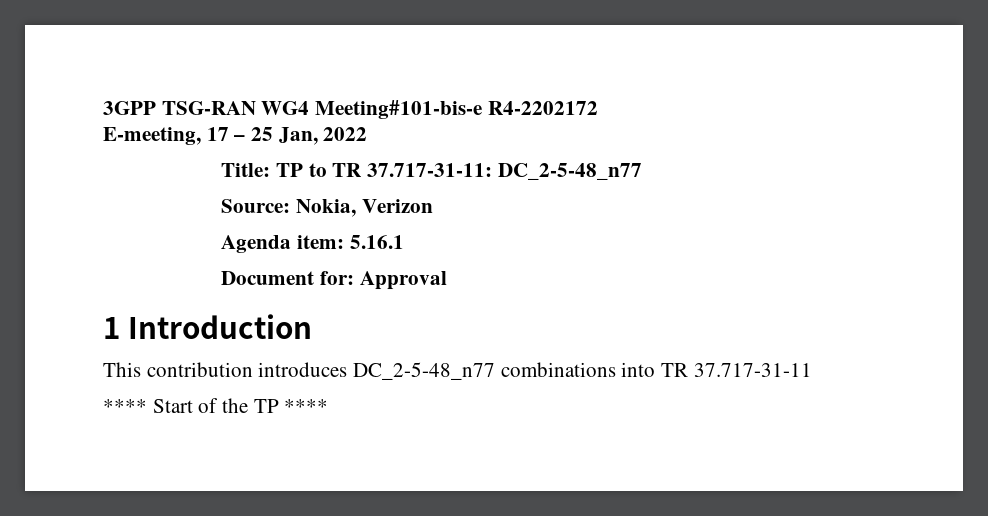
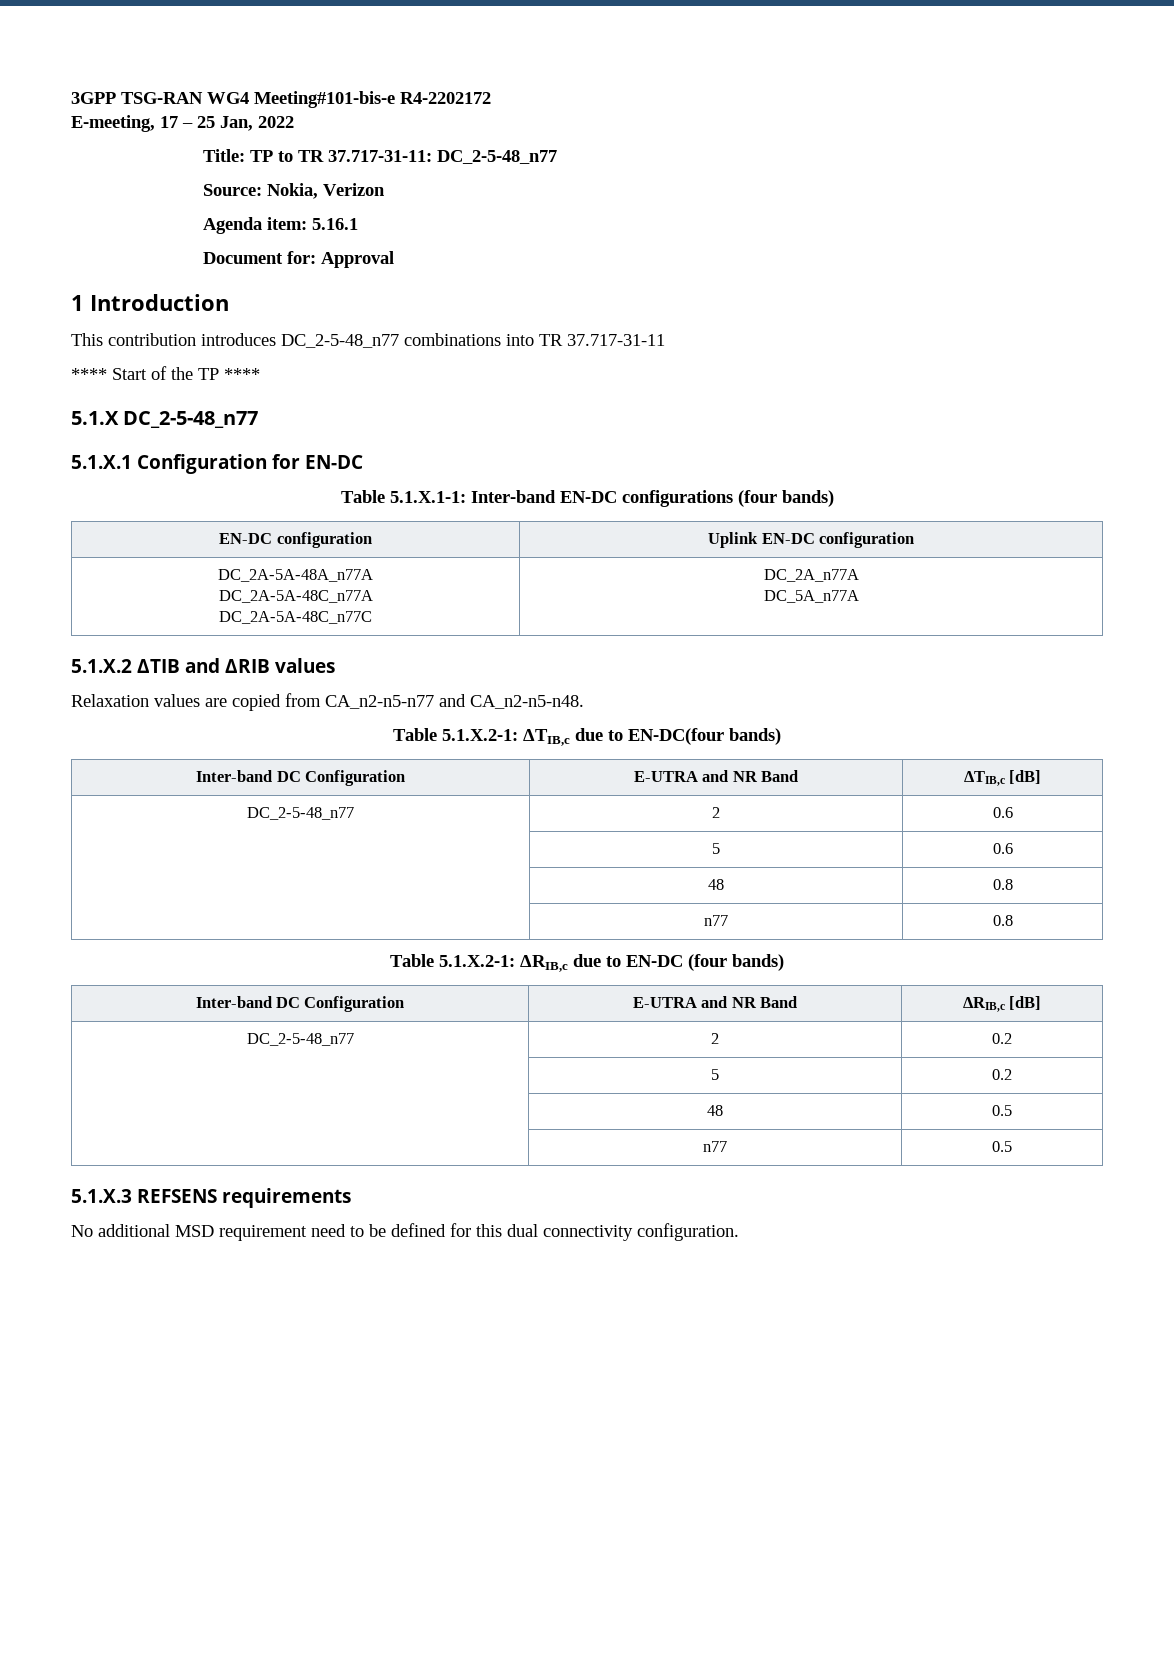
+ 5.1.X DC_2-5-48_n77
+ 5.1.X.1 Configuration for EN-DC
+ Table 5.1.X.1-1: Inter-band EN-DC configurations (four bands)
+ EN-DC configuration | Uplink EN-DC configuration
+ DC_2A-5A-48A_n77A
+ DC_2A-5A-48C_n77A
+ DC_2A-5A-48C_n77C | DC_2A_n77A
+ DC_5A_n77A
+ 5.1.X.2 ∆TIB and ∆RIB values
+ Relaxation values are copied from CA_n2-n5-n77 and CA_n2-n5-n48.
+ Table 5.1.X.2-1: ΔTIB,c due to EN-DC(four bands)
+ Inter-band DC Configuration | E-UTRA and NR Band | ΔTIB,c [dB]
+ DC_2-5-48_n77 | 2 | 0.6
+ | 5 | 0.6
+ | 48 | 0.8
+ | n77 | 0.8
+ Table 5.1.X.2-1: ΔRIB,c due to EN-DC (four bands)
+ Inter-band DC Configuration | E-UTRA and NR Band | ΔRIB,c [dB]
+ DC_2-5-48_n77 | 2 | 0.2
+ | 5 | 0.2
+ | 48 | 0.5
+ | n77 | 0.5
+ 5.1.X.3 REFSENS requirements
+ No additional MSD requirement need to be defined for this dual connectivity configuration.

